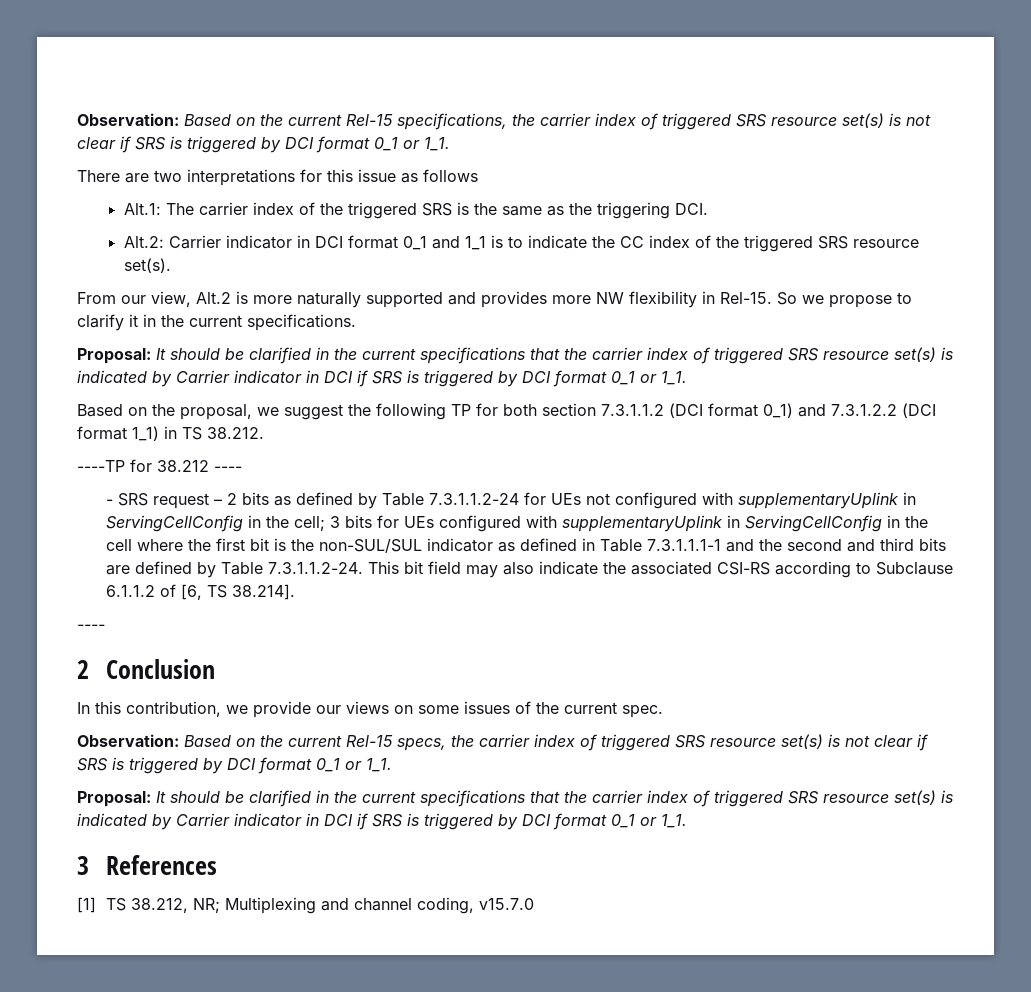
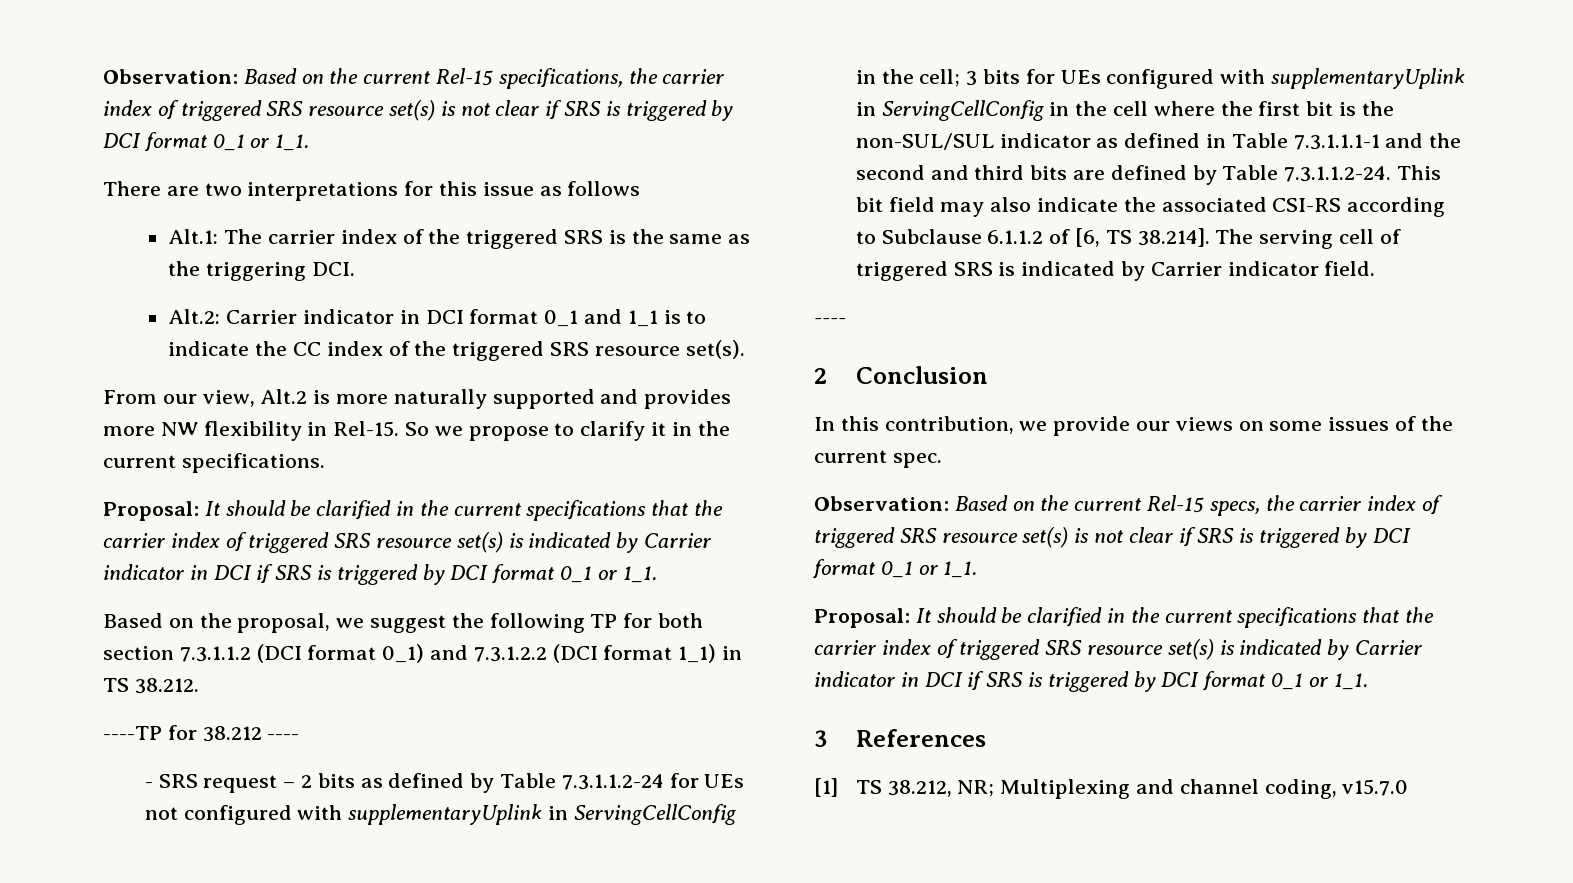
- 3 bits for UEs configured with supplementaryUplink in ServingCellConfig in the cell where the first bit is the non-SUL/SUL indicator as defined in Table 7.3.1.1.1-1 and the second and third bits are defined by Table 7.3.1.1.2-24. This bit field may also indicate the associated CSI-RS according to Subclause 6.1.1.2 of [6, TS 38.214].
+ 3 bits for UEs configured with supplementaryUplink in ServingCellConfig in the cell where the first bit is the non-SUL/SUL indicator as defined in Table 7.3.1.1.1-1 and the second and third bits are defined by Table 7.3.1.1.2-24. This bit field may also indicate the associated CSI-RS according to Subclause 6.1.1.2 of [6, TS 38.214]. The serving cell of triggered SRS is indicated by Carrier indicator field.

